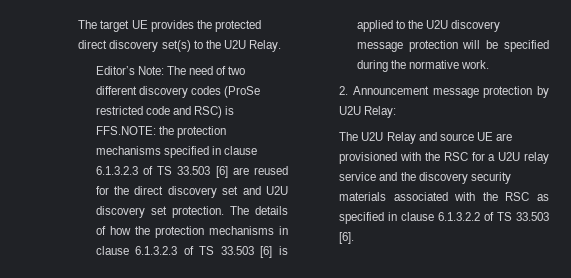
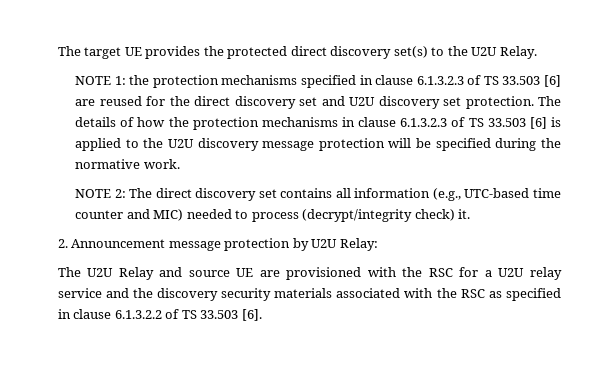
- Editor’s Note: The need of two different discovery codes (ProSe restricted code and RSC) is FFS.NOTE: the protection mechanisms specified in clause 6.1.3.2.3 of TS 33.503 [6] are reused for the direct discovery set and U2U discovery set protection.
+ NOTE 1: the protection mechanisms specified in clause 6.1.3.2.3 of TS 33.503 [6] are reused for the direct discovery set and U2U discovery set protection.
+ NOTE 2: The direct discovery set contains all information (e.g., UTC-based time counter and MIC) needed to process (decrypt/integrity check) it.

